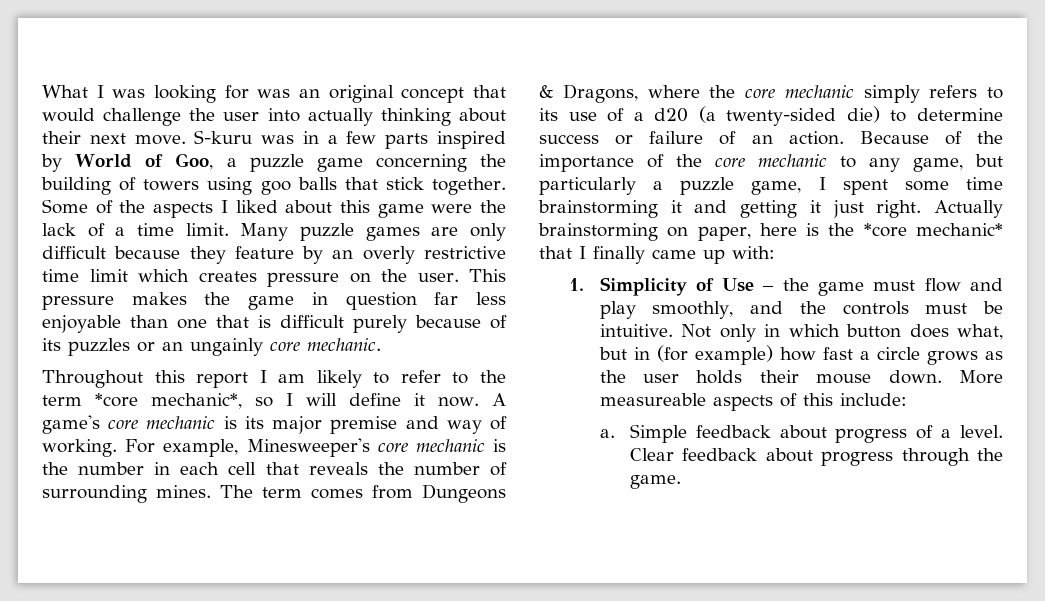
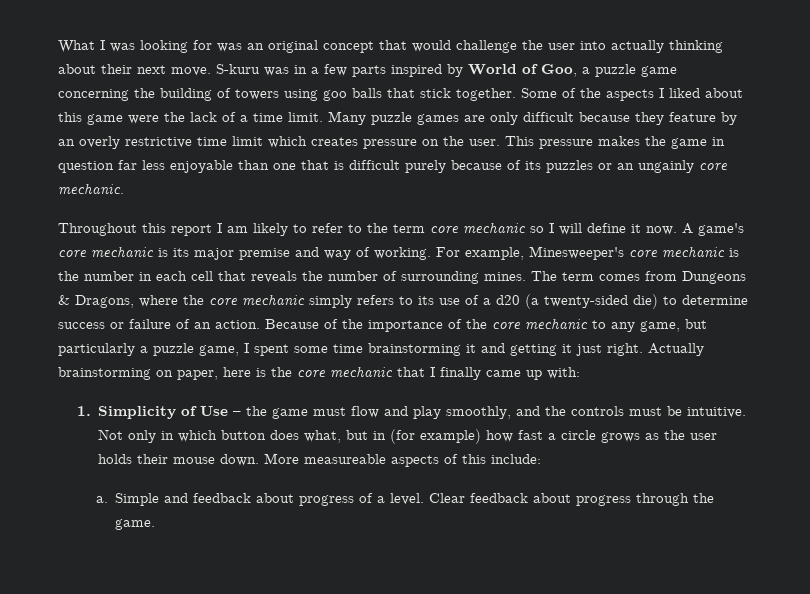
- Throughout this report I am likely to refer to the term *core mechanic*, so I will define it now.
+ Throughout this report I am likely to refer to the term core mechanic so I will define it now.
- Actually brainstorming on paper, here is the *core mechanic* that I finally came up with:
+ Actually brainstorming on paper, here is the core mechanic that I finally came up with:
- Simple feedback about progress of a level.
+ Simple and feedback about progress of a level.

